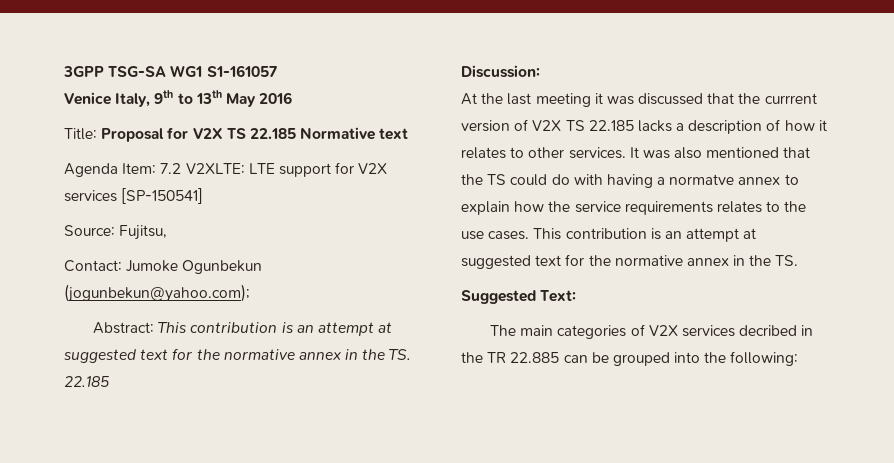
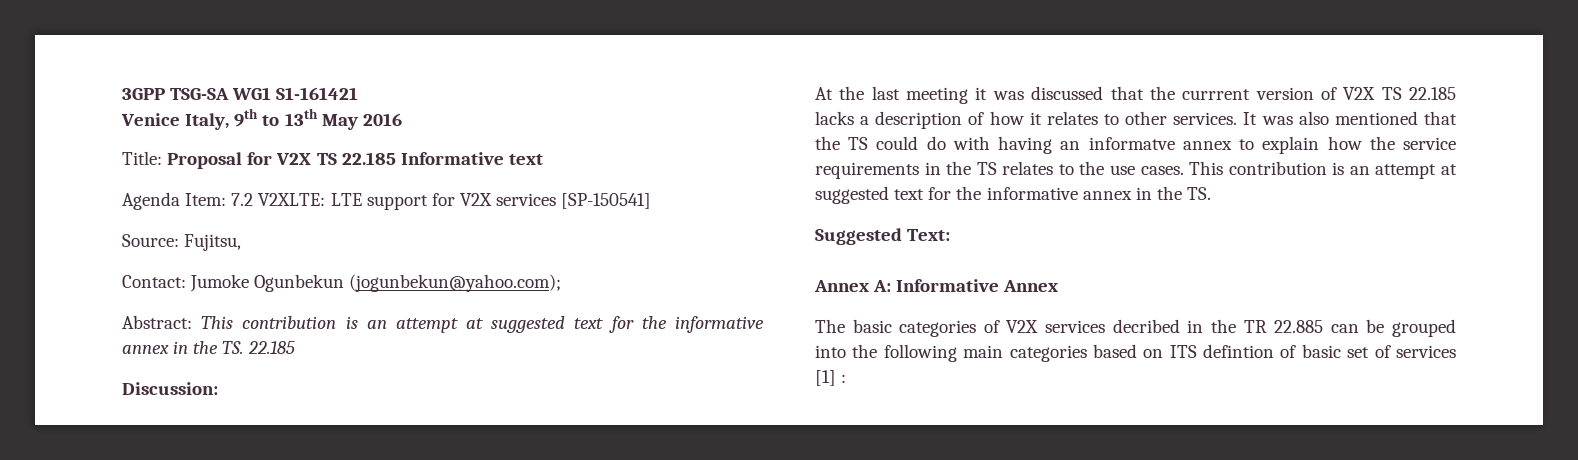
- 3GPP TSG-SA WG1 S1-161057
+ 3GPP TSG-SA WG1 S1-161421
- Title: Proposal for V2X TS 22.185 Normative text
+ Title: Proposal for V2X TS 22.185 Informative text
- Abstract: This contribution is an attempt at suggested text for the normative annex in the TS. 22.185
+ Abstract: This contribution is an attempt at suggested text for the informative annex in the TS. 22.185
- It was also mentioned that the TS could do with having a normatve annex to explain how the service requirements relates to the use cases. This contribution is an attempt at suggested text for the normative annex in the TS.
+ It was also mentioned that the TS could do with having an informatve annex to explain how the service requirements in the TS relates to the use cases. This contribution is an attempt at suggested text for the informative annex in the TS.
+ Annex A: Informative Annex
- The main categories of V2X services decribed in the TR 22.885 can be grouped into the following:
+ The basic categories of V2X services decribed in the TR 22.885 can be grouped into the following main categories based on ITS defintion of basic set of services [1] :

